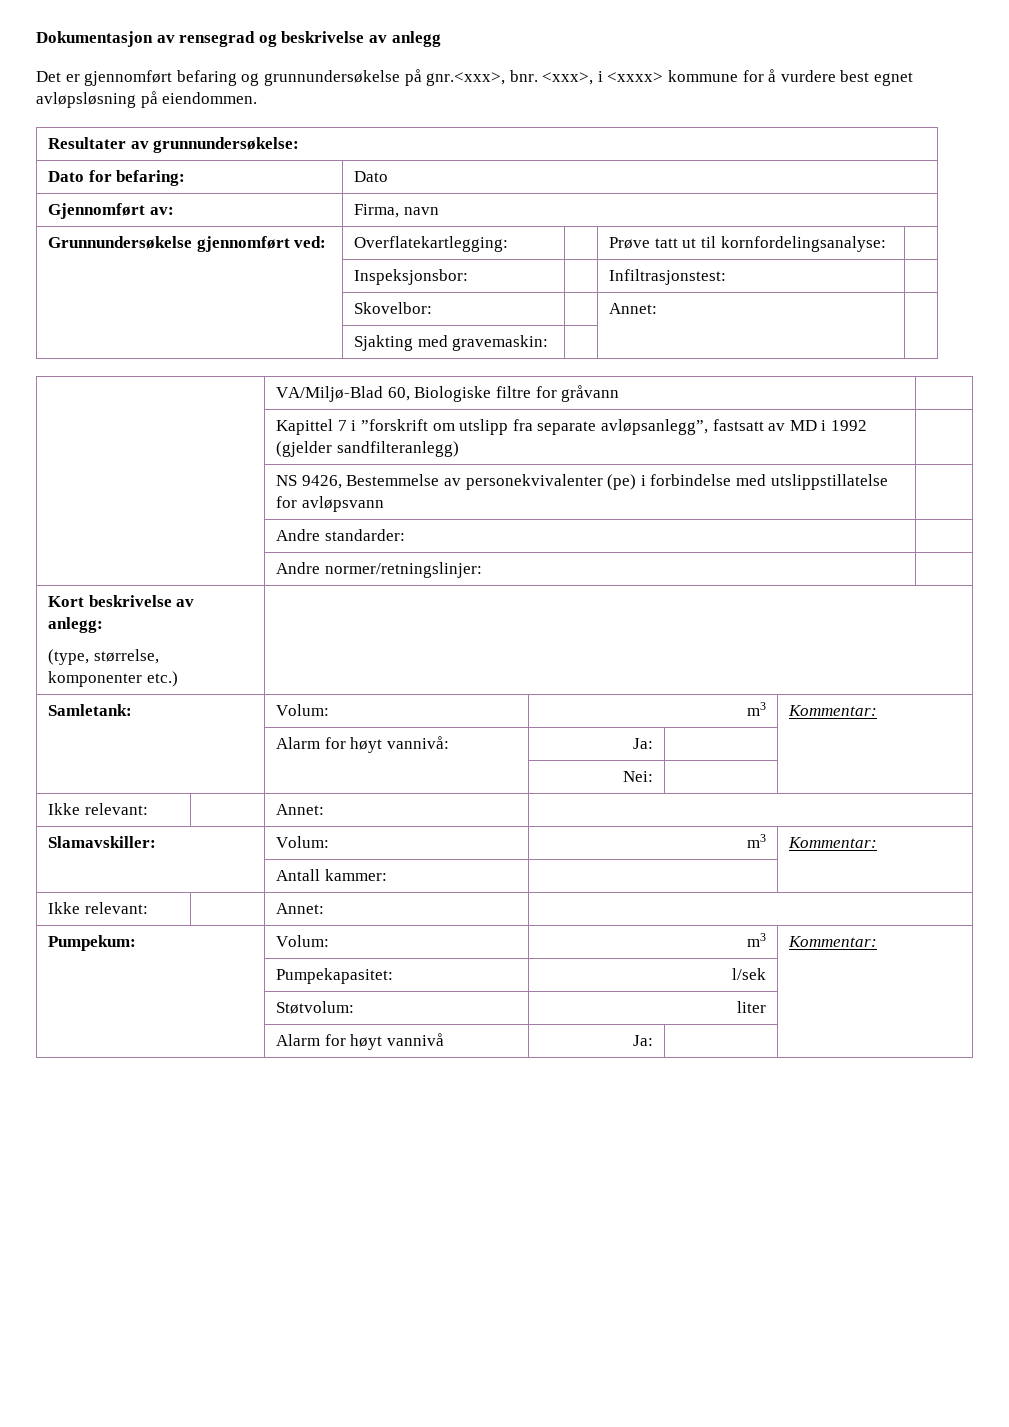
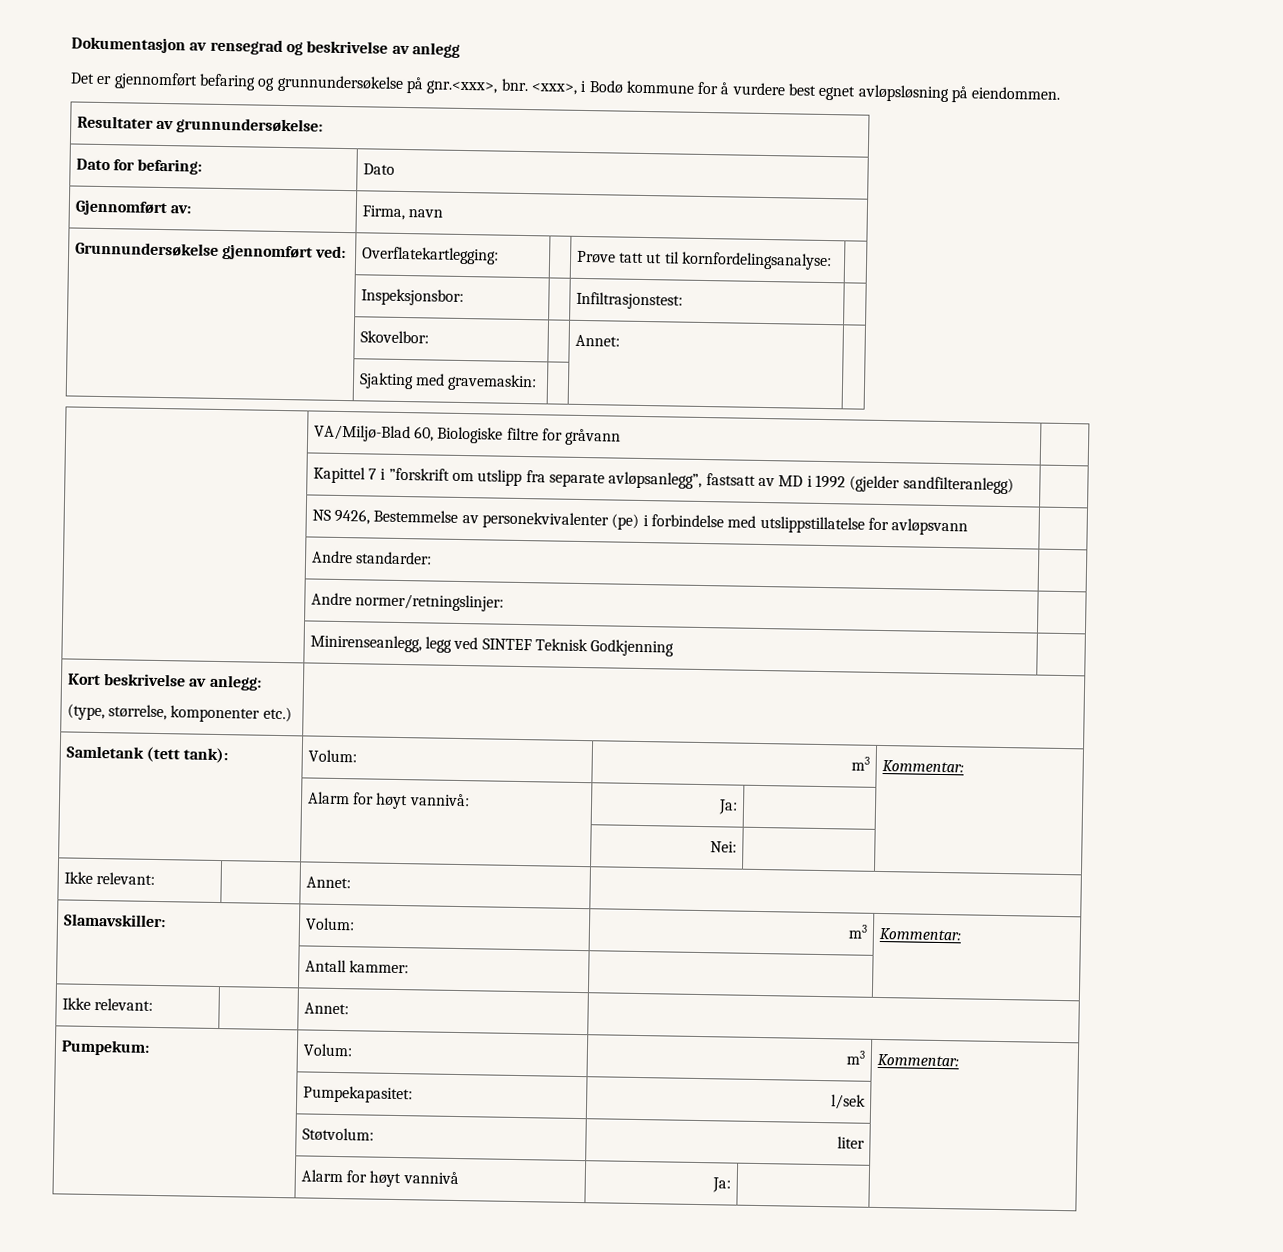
- <xxx>, i <xxxx> kommune for å vurdere best egnet avløpsløsning på eiendommen.
+ <xxx>, i Bodø kommune for å vurdere best egnet avløpsløsning på eiendommen.
+ | Minirenseanlegg, legg ved SINTEF Teknisk Godkjenning |
- Samletank: | Volum: | m3 | Kommentar:
+ Samletank (tett tank): | Volum: | m3 | Kommentar:

